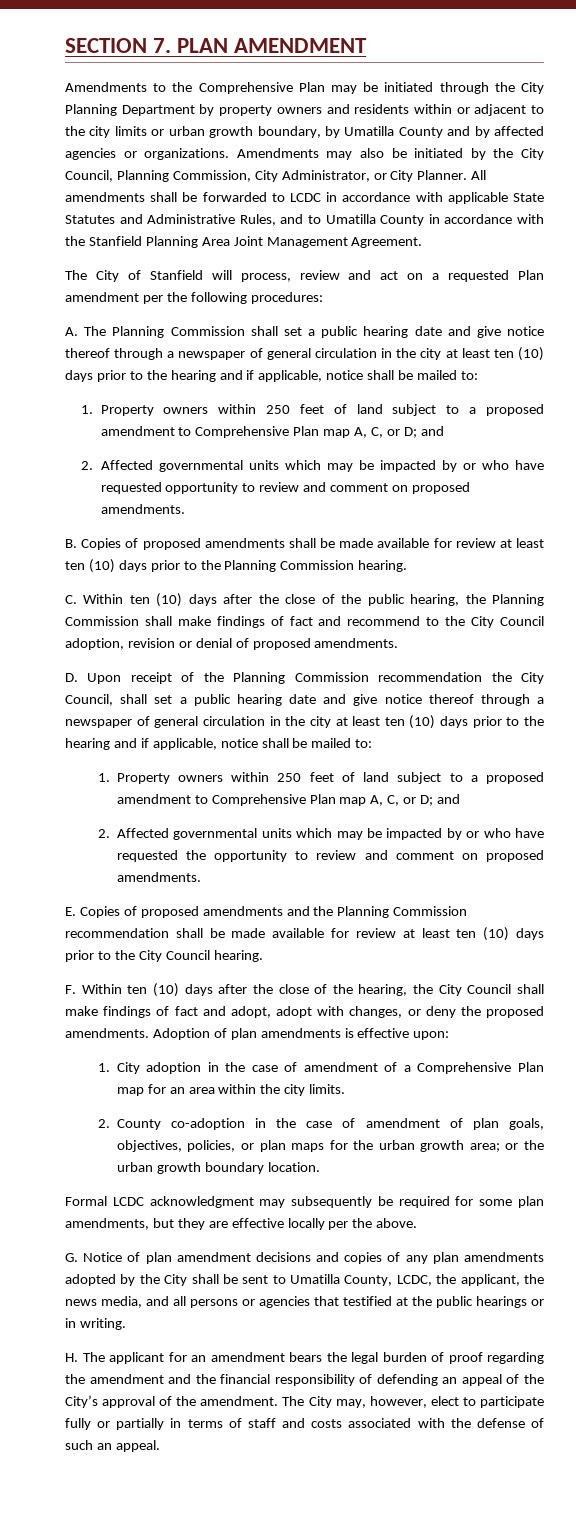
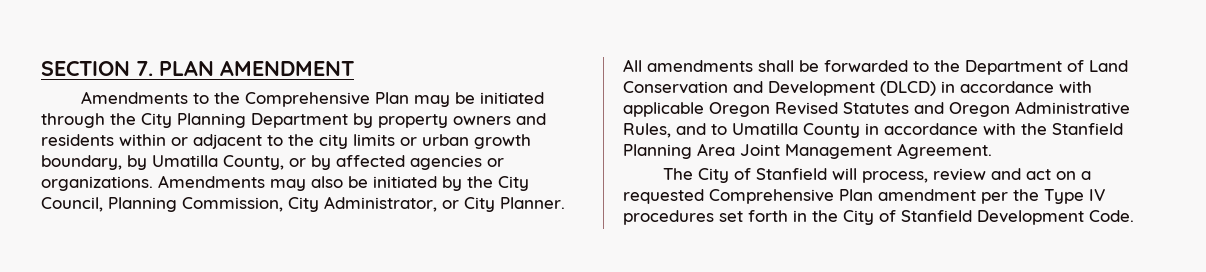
- Amendments to the Comprehensive Plan may be initiated through the City Planning Department by property owners and residents within or adjacent to the city limits or urban growth boundary, by Umatilla County and by affected agencies or organizations.
+ Amendments to the Comprehensive Plan may be initiated through the City Planning Department by property owners and residents within or adjacent to the city limits or urban growth boundary, by Umatilla County, or by affected agencies or organizations.
- All amendments shall be forwarded to LCDC in accordance with applicable State Statutes and Administrative Rules, and to Umatilla County in accordance with the Stanfield Planning Area Joint Management Agreement.
+ All amendments shall be forwarded to the Department of Land Conservation and Development (DLCD) in accordance with applicable Oregon Revised Statutes and Oregon Administrative Rules, and to Umatilla County in accordance with the Stanfield Planning Area Joint Management Agreement.
- The City of Stanfield will process, review and act on a requested Plan amendment per the following procedures:
- A. The Planning Commission shall set a public hearing date and give notice thereof through a newspaper of general circulation in the city at least ten (10) days prior to the hearing and if applicable, notice shall be mailed to:
- 1. Property owners within 250 feet of land subject to a proposed amendment to Comprehensive Plan map A, C, or D; and
- 2. Affected governmental units which may be impacted by or who have requested opportunity to review and comment on proposed amendments.
- B. Copies of proposed amendments shall be made available for review at least ten (10) days prior to the Planning Commission hearing.
- C. Within ten (10) days after the close of the public hearing, the Planning Commission shall make findings of fact and recommend to the City Council adoption, revision or denial of proposed amendments.
- D. Upon receipt of the Planning Commission recommendation the City Council, shall set a public hearing date and give notice thereof through a newspaper of general circulation in the city at least ten (10) days prior to the hearing and if applicable, notice shall be mailed to:
- 1. Property owners within 250 feet of land subject to a proposed amendment to Comprehensive Plan map A, C, or D; and
- 2. Affected governmental units which may be impacted by or who have requested the opportunity to review and comment on proposed amendments.
- E. Copies of proposed amendments and the Planning Commission recommendation shall be made available for review at least ten (10) days prior to the City Council hearing.
- F. Within ten (10) days after the close of the hearing, the City Council shall make findings of fact and adopt, adopt with changes, or deny the proposed amendments. Adoption of plan amendments is effective upon:
- 1. City adoption in the case of amendment of a Comprehensive Plan map for an area within the city limits.
- 2. County co-adoption in the case of amendment of plan goals, objectives, policies, or plan maps for the urban growth area; or the urban growth boundary location.
- Formal LCDC acknowledgment may subsequently be required for some plan amendments, but they are effective locally per the above.
- G. Notice of plan amendment decisions and copies of any plan amendments adopted by the City shall be sent to Umatilla County, LCDC, the applicant, the news media, and all persons or agencies that testified at the public hearings or in writing.
- H. The applicant for an amendment bears the legal burden of proof regarding the amendment and the financial responsibility of defending an appeal of the City’s approval of the amendment. The City may, however, elect to participate fully or partially in terms of staff and costs associated with the defense of such an appeal.
+ The City of Stanfield will process, review and act on a requested Comprehensive Plan amendment per the Type IV procedures set forth in the City of Stanfield Development Code.

